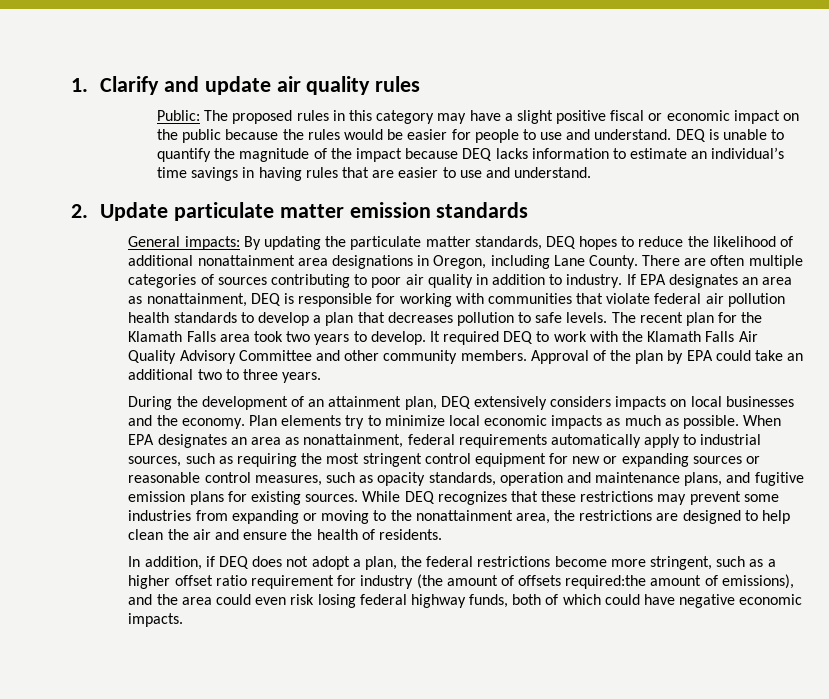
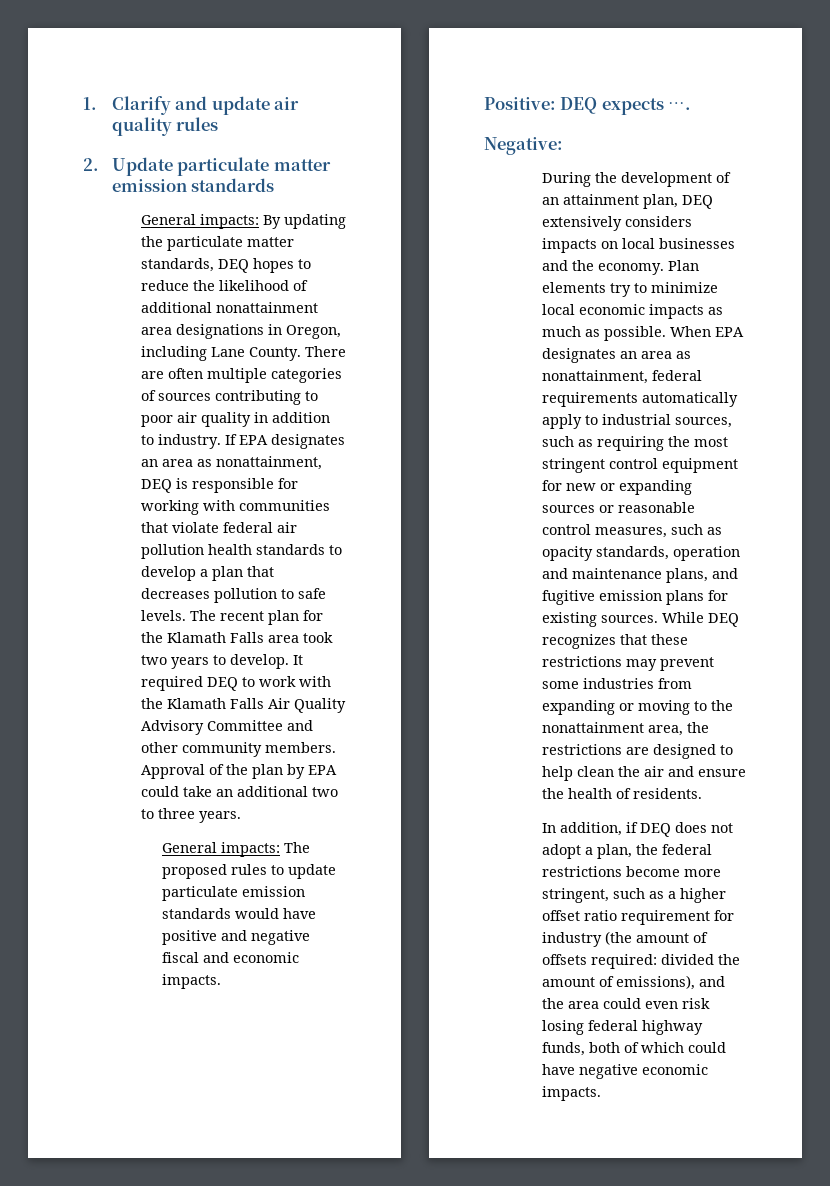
- Public: The proposed rules in this category may have a slight positive fiscal or economic impact on the public because the rules would be easier for people to use and understand. DEQ is unable to quantify the magnitude of the impact because DEQ lacks information to estimate an individual’s time savings in having rules that are easier to use and understand.
+ General impacts: The proposed rules to update particulate emission standards would have positive and negative fiscal and economic impacts.
+ Positive: DEQ expects ….
+ Negative:
- In addition, if DEQ does not adopt a plan, the federal restrictions become more stringent, such as a higher offset ratio requirement for industry (the amount of offsets required:the amount of emissions), and the area could even risk losing federal highway funds, both of which could have negative economic impacts.
+ In addition, if DEQ does not adopt a plan, the federal restrictions become more stringent, such as a higher offset ratio requirement for industry (the amount of offsets required: divided the amount of emissions), and the area could even risk losing federal highway funds, both of which could have negative economic impacts.

